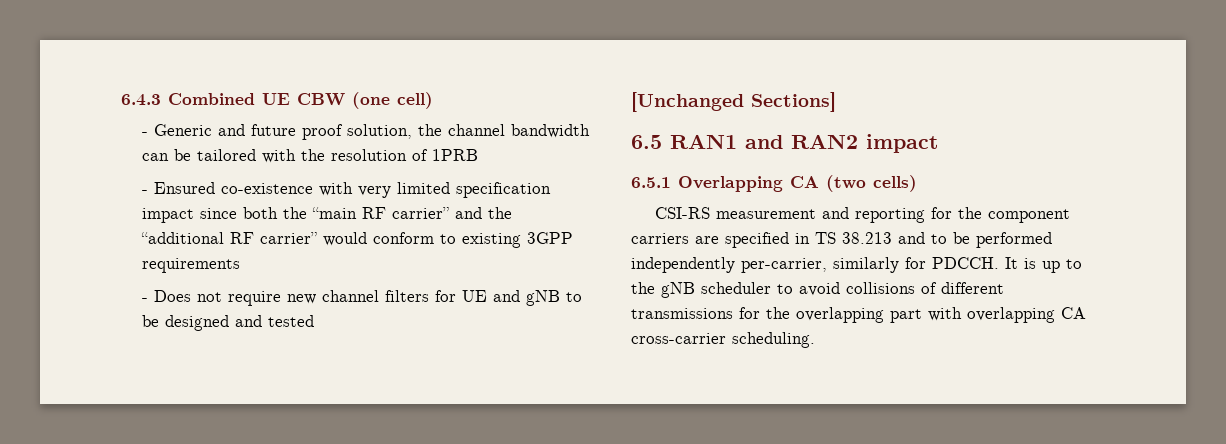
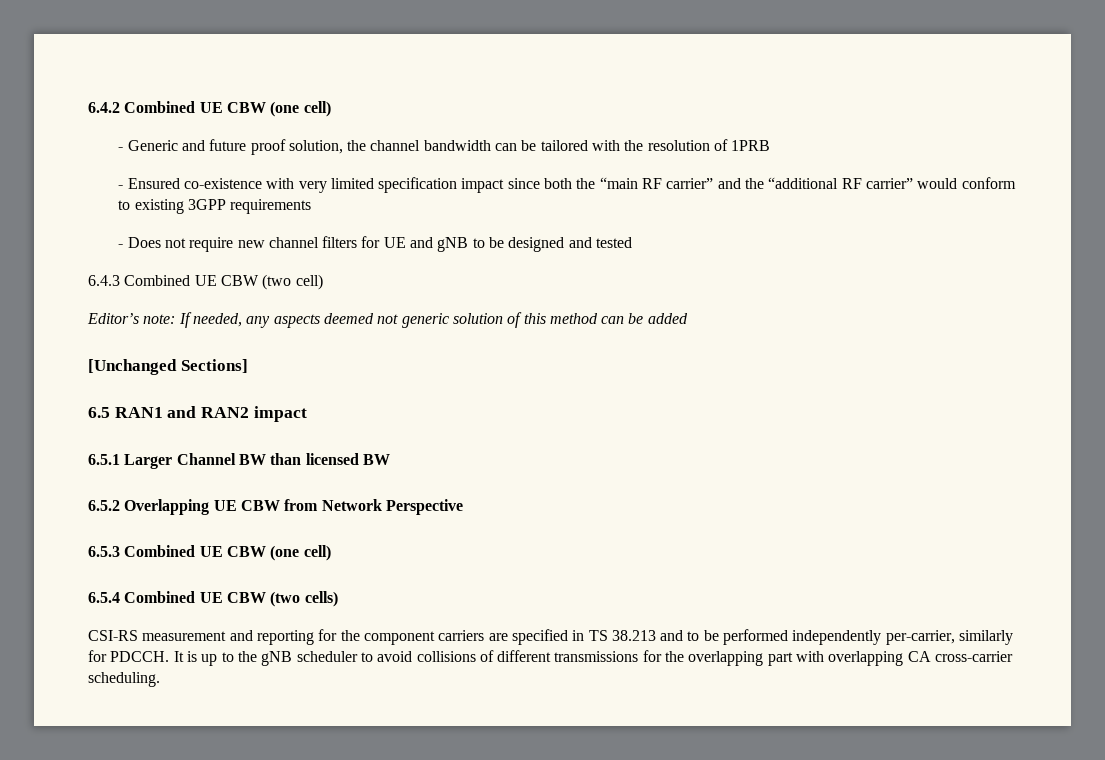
- 6.4.3 Combined UE CBW (one cell)
+ 6.4.2 Combined UE CBW (one cell)
+ 6.4.3 Combined UE CBW (two cell)
+ Editor’s note: If needed, any aspects deemed not generic solution of this method can be added
- 6.5.1 Overlapping CA (two cells)
+ 6.5.1 Larger Channel BW than licensed BW
+ 6.5.2 Overlapping UE CBW from Network Perspective
+ 6.5.3 Combined UE CBW (one cell)
+ 6.5.4 Combined UE CBW (two cells)

